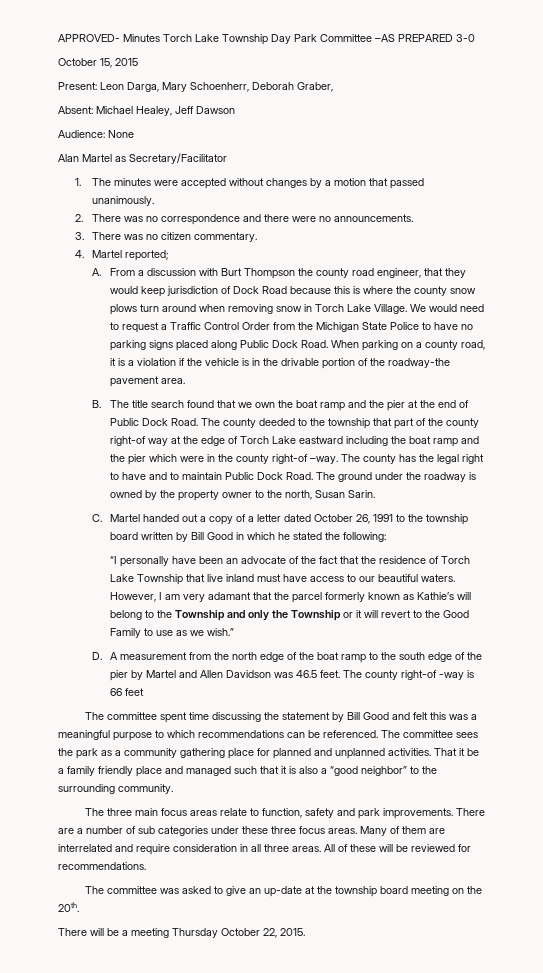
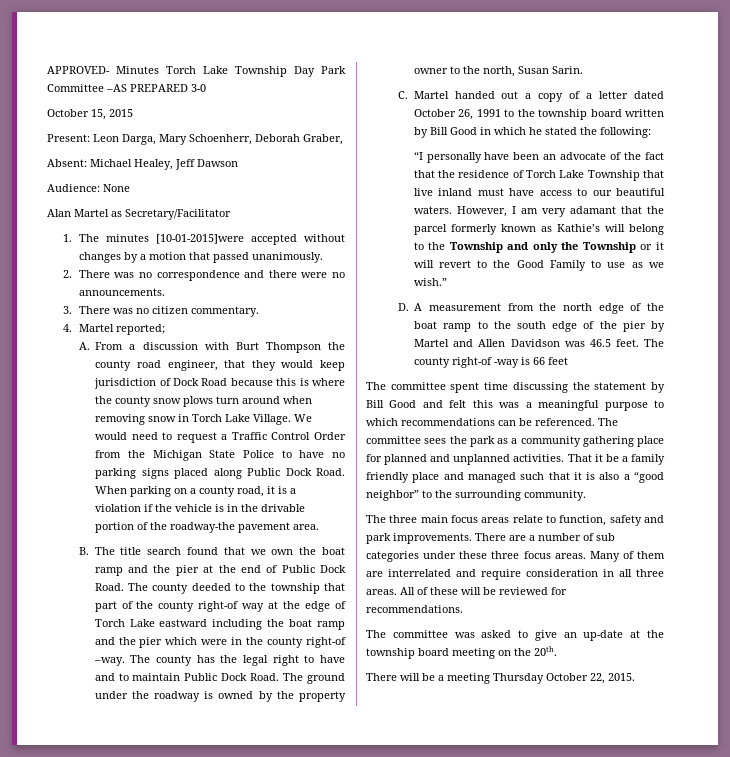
- 1. The minutes were accepted without changes by a motion that passed unanimously.
+ 1. The minutes [10-01-2015]were accepted without changes by a motion that passed unanimously.

